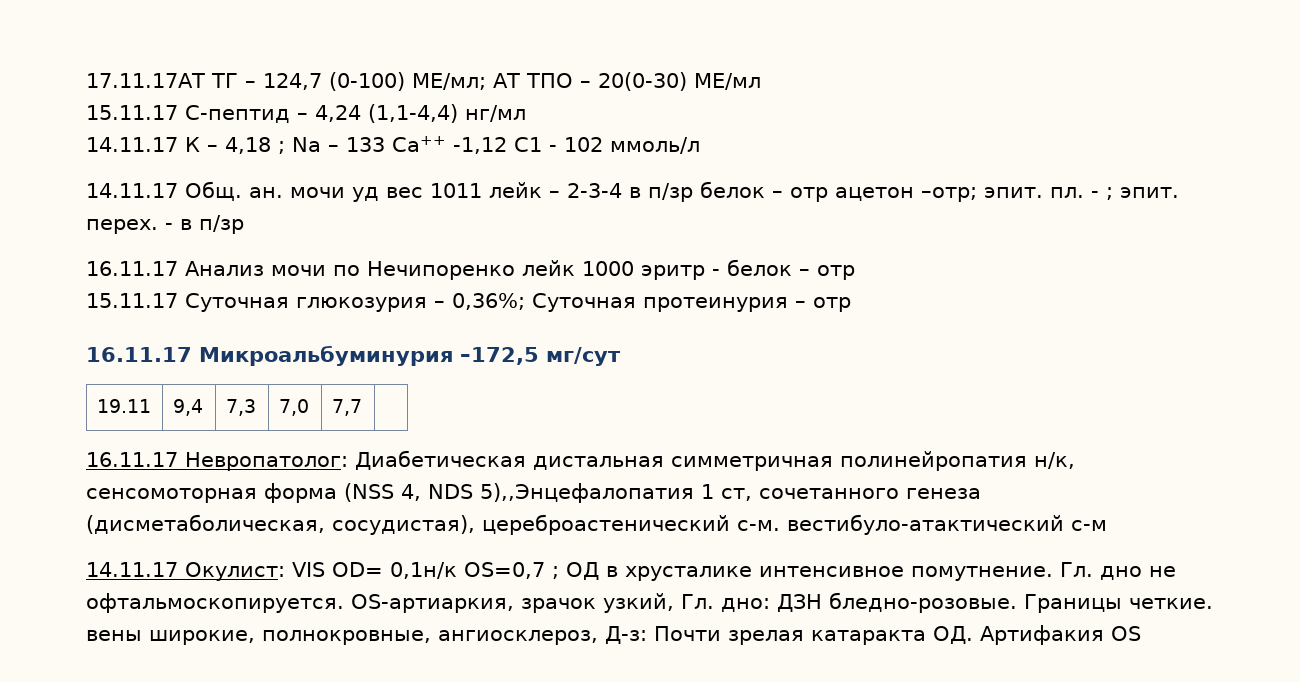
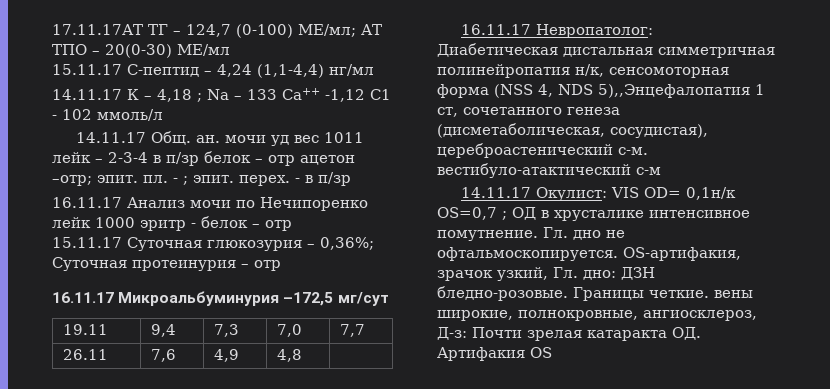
- 19.11 | 9,4 | 7,3 | 7,0 | 7,7 |
+ 19.11 | 9,4 | 7,3 | 7,0 | 7,7
+ 26.11 | 7,6 | 4,9 | 4,8 |
- OS-артиаркия, зрачок узкий, Гл. дно: ДЗН бледно-розовые.
+ OS-артифакия, зрачок узкий, Гл. дно: ДЗН бледно-розовые.

